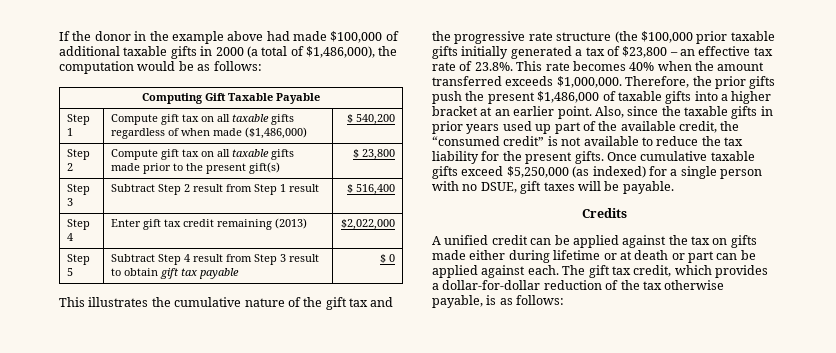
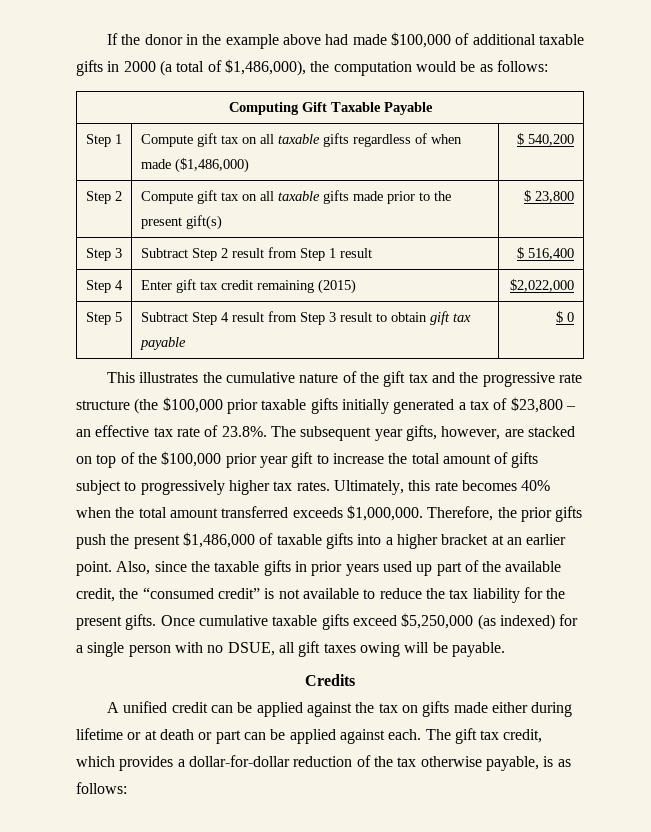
- Step 4 | Enter gift tax credit remaining (2013) | $2,022,000
+ Step 4 | Enter gift tax credit remaining (2015) | $2,022,000
- This illustrates the cumulative nature of the gift tax and the progressive rate structure (the $100,000 prior taxable gifts initially generated a tax of $23,800 – an effective tax rate of 23.8%. This rate becomes 40% when the amount transferred exceeds $1,000,000.
+ This illustrates the cumulative nature of the gift tax and the progressive rate structure (the $100,000 prior taxable gifts initially generated a tax of $23,800 – an effective tax rate of 23.8%. The subsequent year gifts, however, are stacked on top of the $100,000 prior year gift to increase the total amount of gifts subject to progressively higher tax rates. Ultimately, this rate becomes 40% when the total amount transferred exceeds $1,000,000.
- Once cumulative taxable gifts exceed $5,250,000 (as indexed) for a single person with no DSUE, gift taxes will be payable.
+ Once cumulative taxable gifts exceed $5,250,000 (as indexed) for a single person with no DSUE, all gift taxes owing will be payable.

